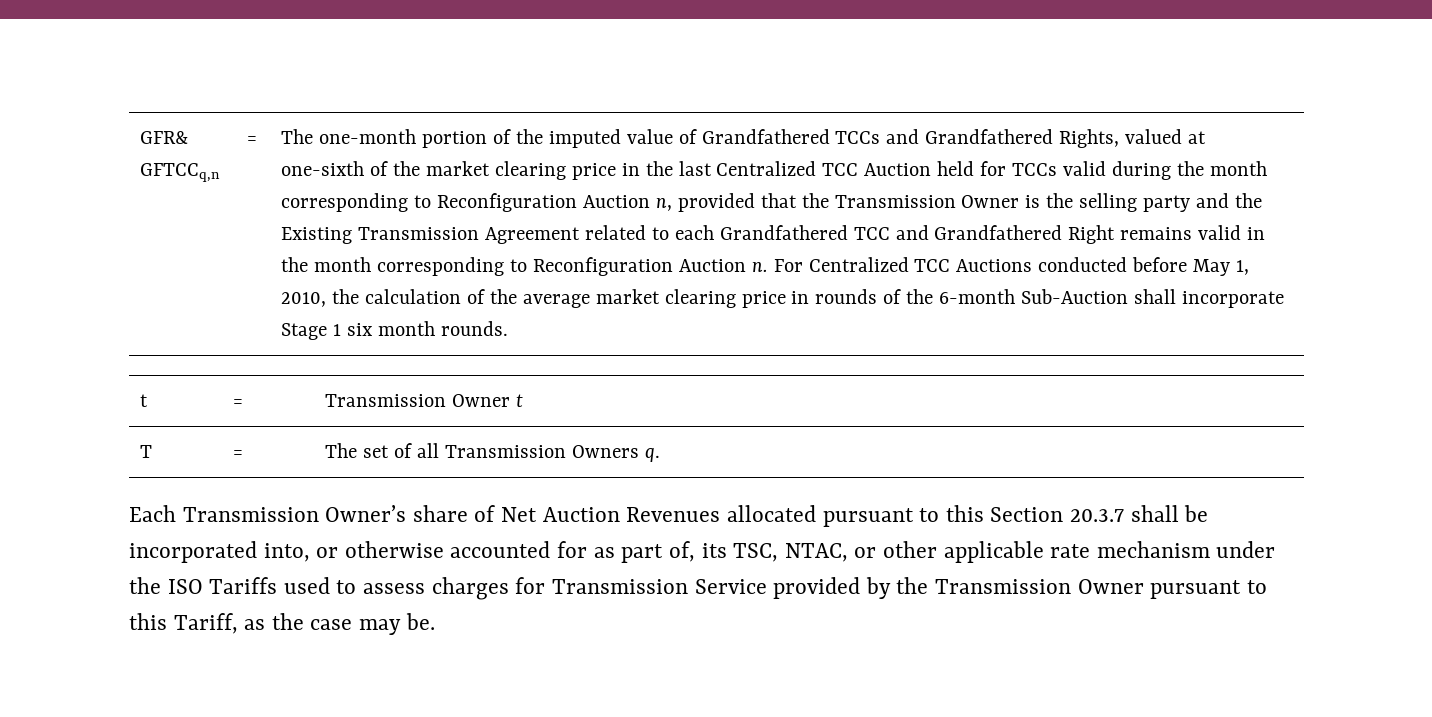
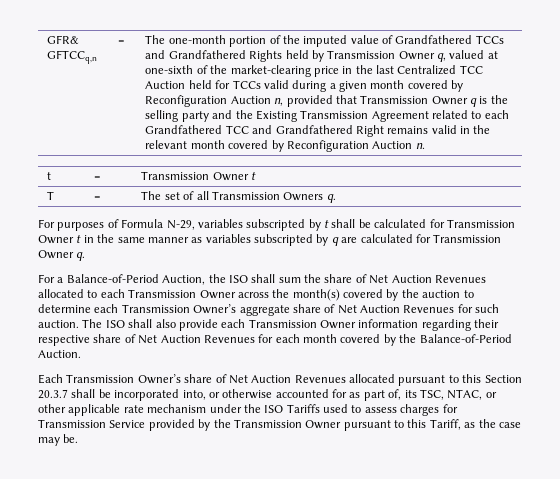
- The one-month portion of the imputed value of Grandfathered TCCs and Grandfathered Rights, valued at one-sixth of the market clearing price in the last Centralized TCC Auction held for TCCs valid during the month corresponding to Reconfiguration Auction n, provided that the Transmission Owner is the selling party and the Existing Transmission Agreement related to each Grandfathered TCC and Grandfathered Right remains valid in the month corresponding to Reconfiguration Auction n. For Centralized TCC Auctions conducted before May 1, 2010, the calculation of the average market clearing price in rounds of the 6-month Sub-Auction shall incorporate Stage 1 six month rounds.
+ The one-month portion of the imputed value of Grandfathered TCCs and Grandfathered Rights held by Transmission Owner q, valued at one-sixth of the market-clearing price in the last Centralized TCC Auction held for TCCs valid during a given month covered by Reconfiguration Auction n, provided that Transmission Owner q is the selling party and the Existing Transmission Agreement related to each Grandfathered TCC and Grandfathered Right remains valid in the relevant month covered by Reconfiguration Auction n.
+ For purposes of Formula N-29, variables subscripted by t shall be calculated for Transmission Owner t in the same manner as variables subscripted by q are calculated for Transmission Owner q.
+ For a Balance-of-Period Auction, the ISO shall sum the share of Net Auction Revenues allocated to each Transmission Owner across the month(s) covered by the auction to determine each Transmission Owner’s aggregate share of Net Auction Revenues for such auction. The ISO shall also provide each Transmission Owner information regarding their respective share of Net Auction Revenues for each month covered by the Balance-of-Period Auction.

